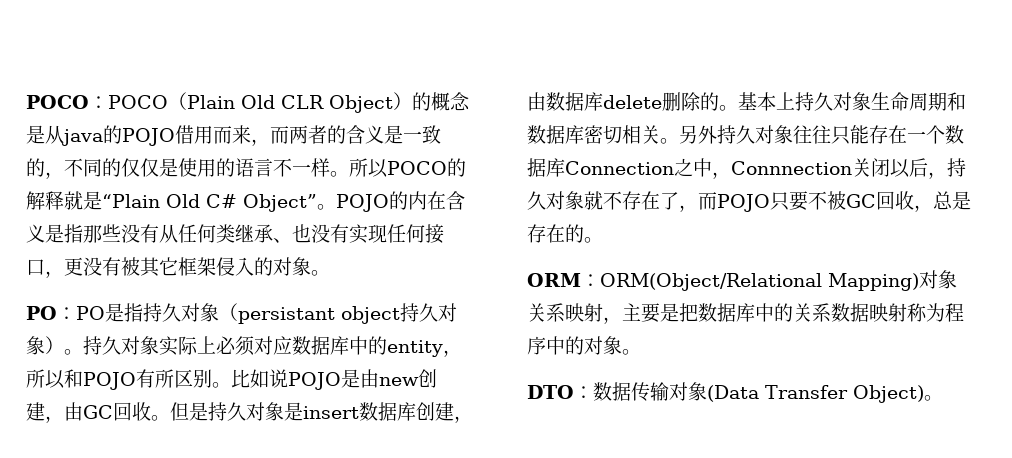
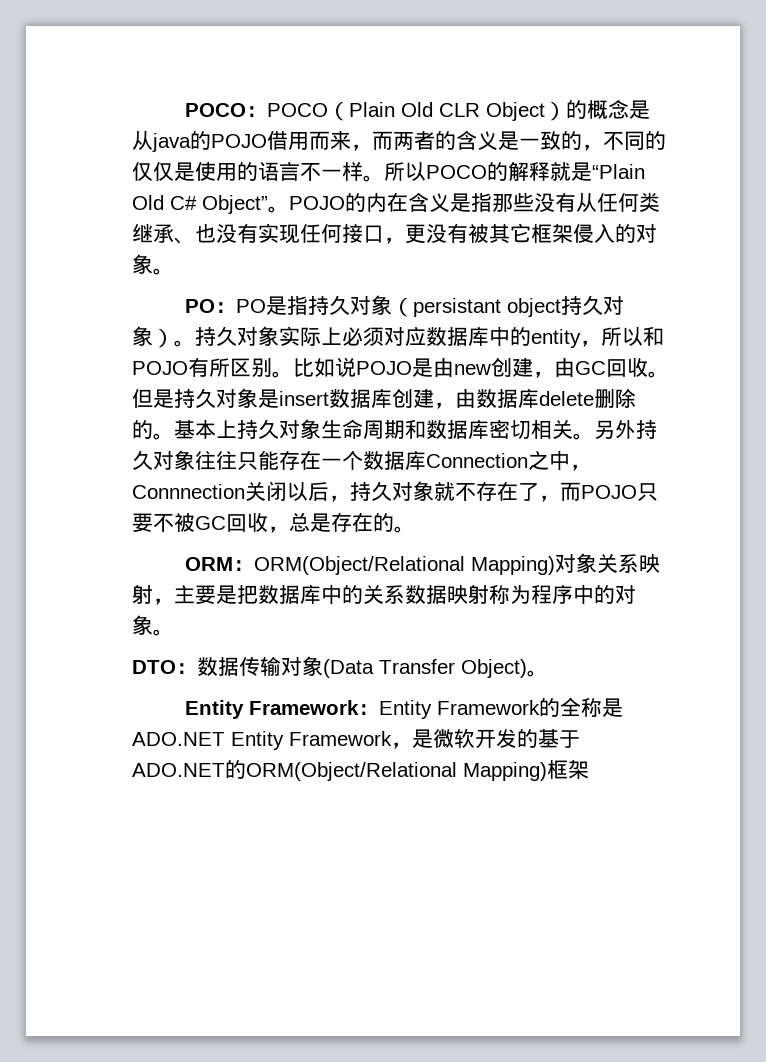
+ Entity Framework：Entity Framework的全称是ADO.NET Entity Framework，是微软开发的基于ADO.NET的ORM(Object/Relational Mapping)框架

